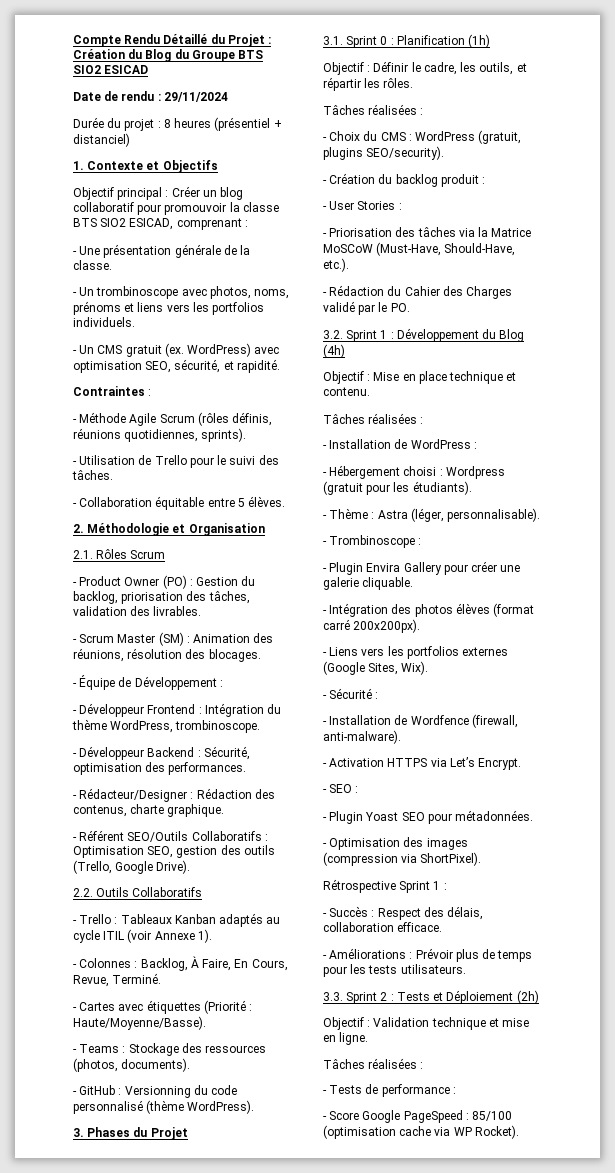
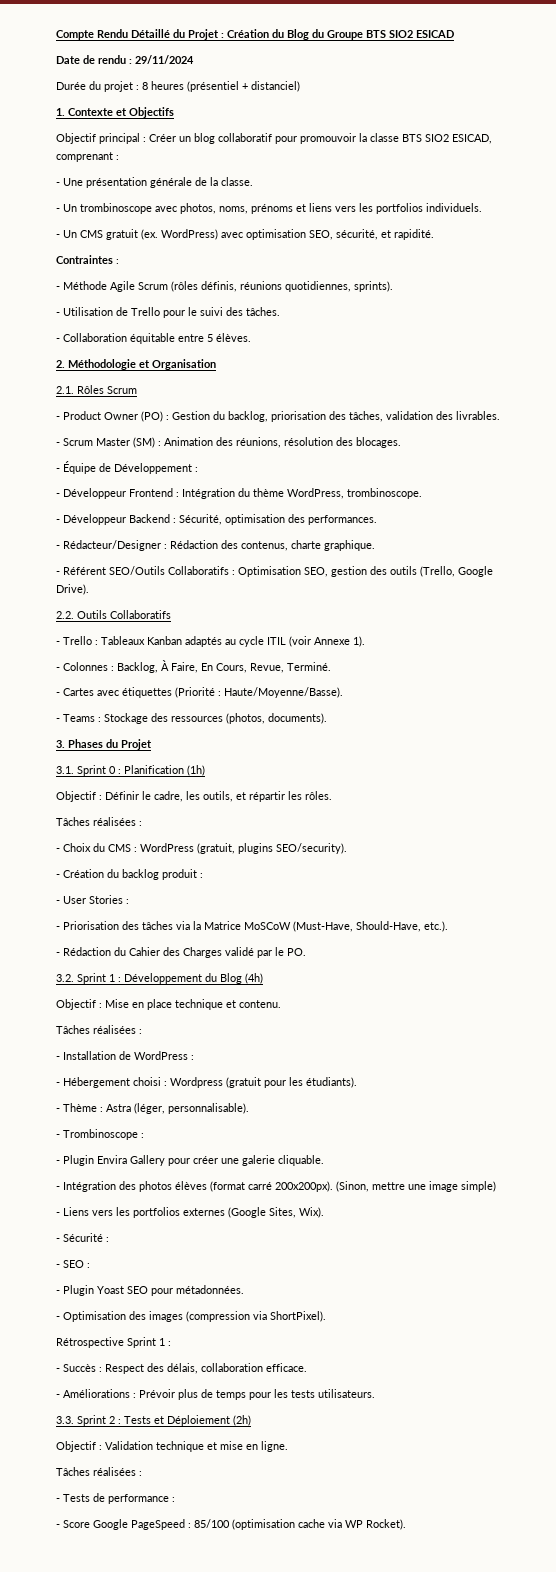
- - GitHub : Versionning du code personnalisé (thème WordPress).
+ (Sinon, mettre une image simple)
- - Installation de Wordfence (firewall, anti-malware).
- - Activation HTTPS via Let’s Encrypt.

